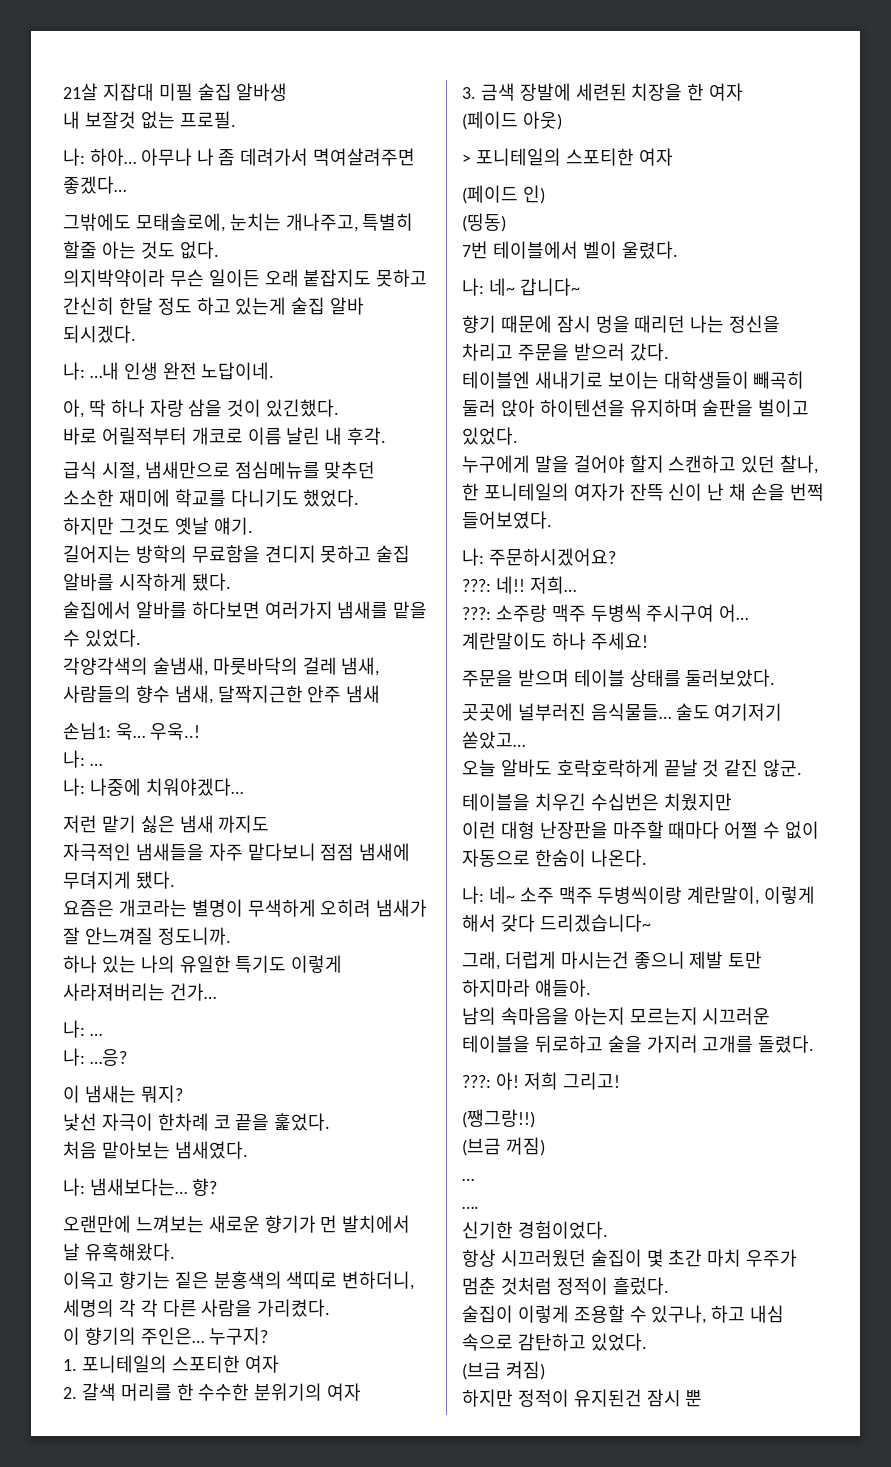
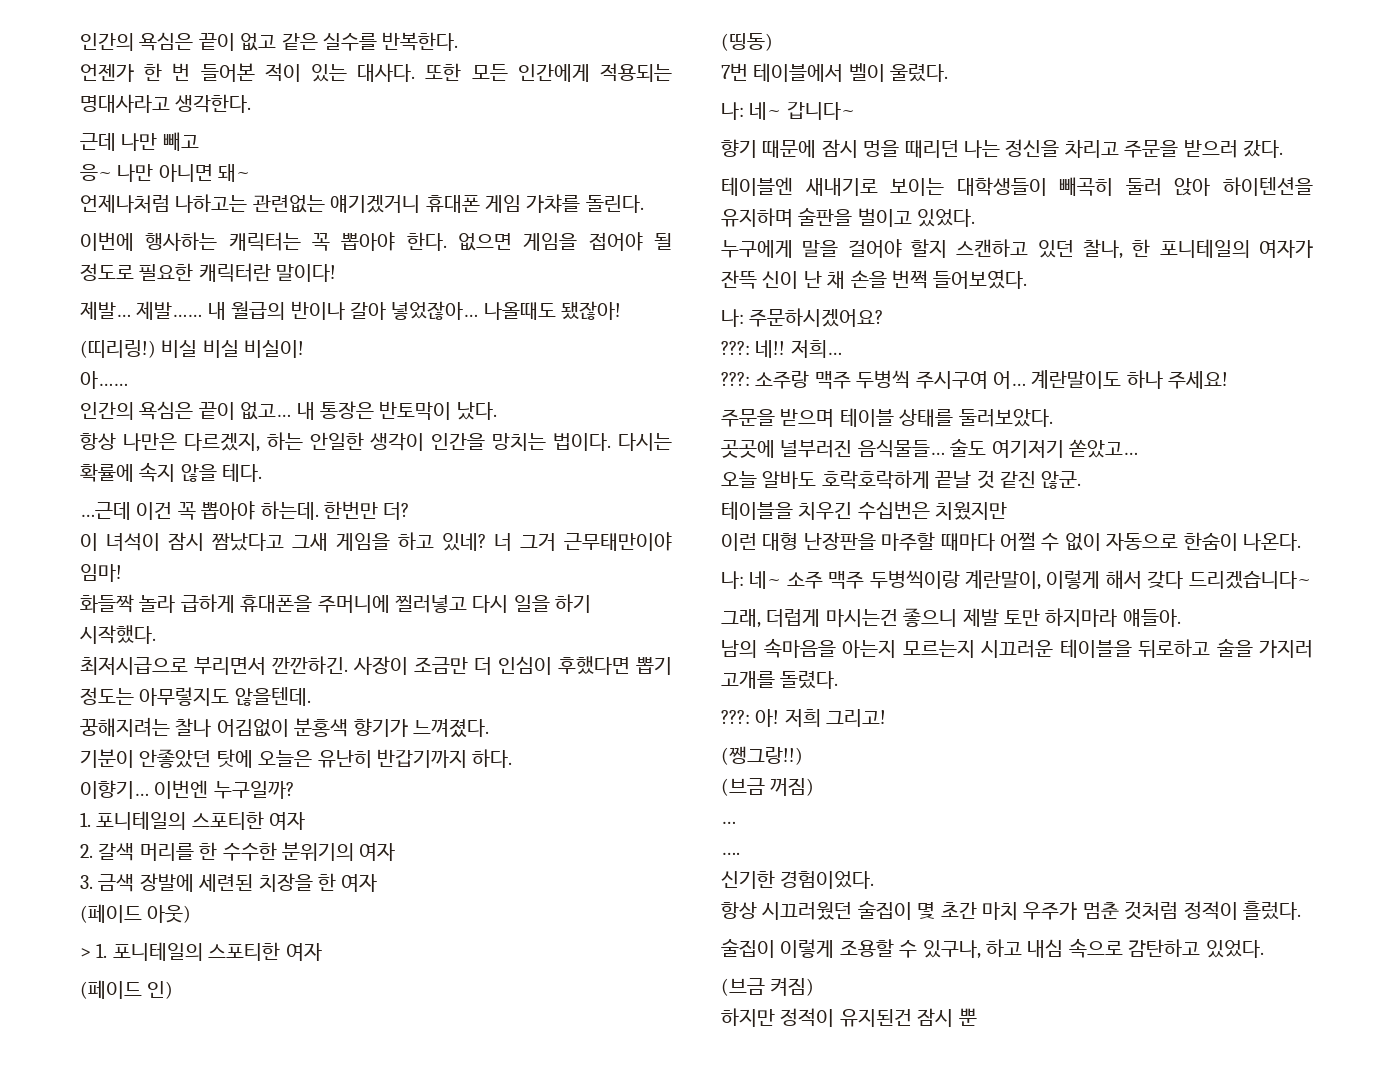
- 21살 지잡대 미필 술집 알바생
- 내 보잘것 없는 프로필.
- 나: 하아… 아무나 나 좀 데려가서 멱여살려주면 좋겠다…
- 그밖에도 모태솔로에, 눈치는 개나주고, 특별히 할줄 아는 것도 없다.
- 의지박약이라 무슨 일이든 오래 붙잡지도 못하고 간신히 한달 정도 하고 있는게 술집 알바 되시겠다.
- 나: …내 인생 완전 노답이네.
- 아, 딱 하나 자랑 삼을 것이 있긴했다.
- 바로 어릴적부터 개코로 이름 날린 내 후각.
- 급식 시절, 냄새만으로 점심메뉴를 맞추던 소소한 재미에 학교를 다니기도 했었다.
- 하지만 그것도 옛날 얘기.
- 길어지는 방학의 무료함을 견디지 못하고 술집 알바를 시작하게 됐다.
- 술집에서 알바를 하다보면 여러가지 냄새를 맡을 수 있었다.
- 각양각색의 술냄새, 마룻바닥의 걸레 냄새, 사람들의 향수 냄새, 달짝지근한 안주 냄새
- 손님1: 욱… 우욱..!
- 나: …
- 나: 나중에 치워야겠다…
- 저런 맡기 싫은 냄새 까지도
- 자극적인 냄새들을 자주 맡다보니 점점 냄새에 무뎌지게 됐다.
- 요즘은 개코라는 별명이 무색하게 오히려 냄새가 잘 안느껴질 정도니까.
- 하나 있는 나의 유일한 특기도 이렇게 사라져버리는 건가…
- 나: …
- 나: …응?
- 이 냄새는 뭐지?
- 낯선 자극이 한차례 코 끝을 훑었다.
- 처음 맡아보는 냄새였다.
- 나: 냄새보다는… 향?
- 오랜만에 느껴보는 새로운 향기가 먼 발치에서 날 유혹해왔다.
- 이윽고 향기는 짙은 분홍색의 색띠로 변하더니, 세명의 각 각 다른 사람을 가리켰다.
- 이 향기의 주인은… 누구지?
+ 인간의 욕심은 끝이 없고 같은 실수를 반복한다.
+ 언젠가 한 번 들어본 적이 있는 대사다. 또한 모든 인간에게 적용되는 명대사라고 생각한다.
+ 근데 나만 빼고
+ 응~ 나만 아니면 돼~
+ 언제나처럼 나하고는 관련없는 얘기겠거니 휴대폰 게임 가챠를 돌린다.
+ 이번에 행사하는 캐릭터는 꼭 뽑아야 한다. 없으면 게임을 접어야 될 정도로 필요한 캐릭터란 말이다!
+ 제발… 제발…… 내 월급의 반이나 갈아 넣었잖아… 나올때도 됐잖아!
+ (띠리링!) 비실 비실 비실이!
+ 아……
+ 인간의 욕심은 끝이 없고… 내 통장은 반토막이 났다.
+ 항상 나만은 다르겠지, 하는 안일한 생각이 인간을 망치는 법이다. 다시는 확률에 속지 않을 테다.
+ …근데 이건 꼭 뽑아야 하는데. 한번만 더?
+ 이 녀석이 잠시 짬났다고 그새 게임을 하고 있네? 너 그거 근무태만이야 임마!
+ 화들짝 놀라 급하게 휴대폰을 주머니에 찔러넣고 다시 일을 하기 시작했다.
+ 최저시급으로 부리면서 깐깐하긴. 사장이 조금만 더 인심이 후했다면 뽑기 정도는 아무렇지도 않을텐데.
+ 꿍해지려는 찰나 어김없이 분홍색 향기가 느껴졌다.
+ 기분이 안좋았던 탓에 오늘은 유난히 반갑기까지 하다.
+ 이향기… 이번엔 누구일까?
- > 포니테일의 스포티한 여자
+ > 1. 포니테일의 스포티한 여자

